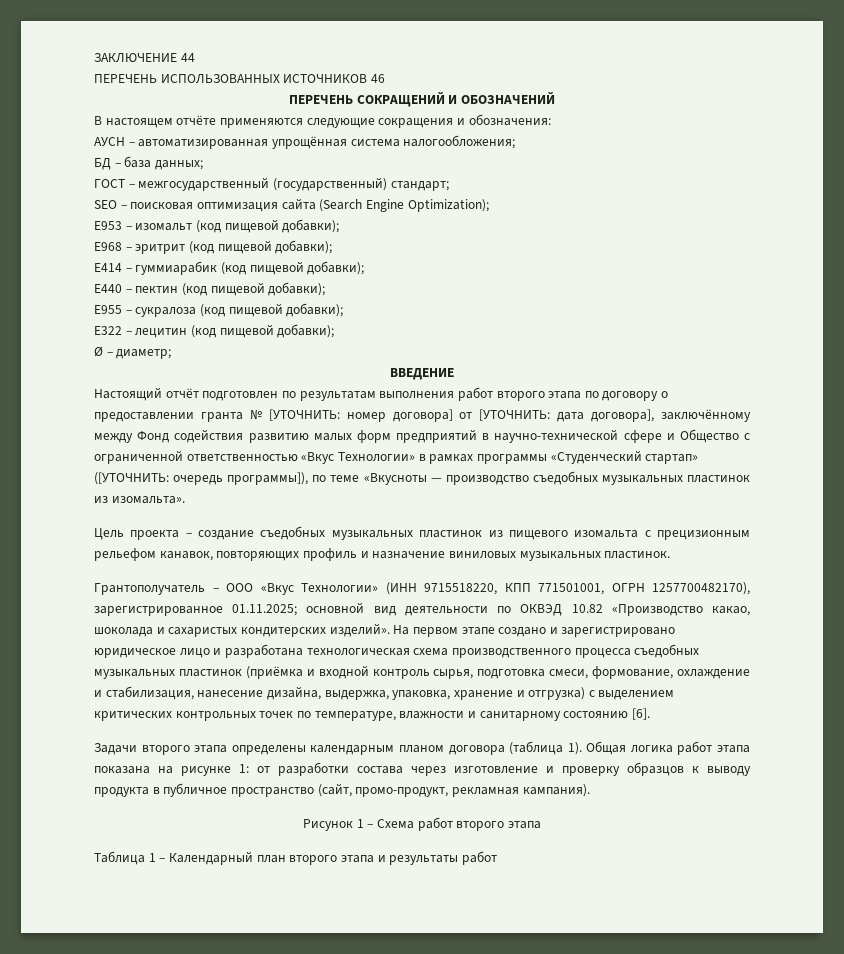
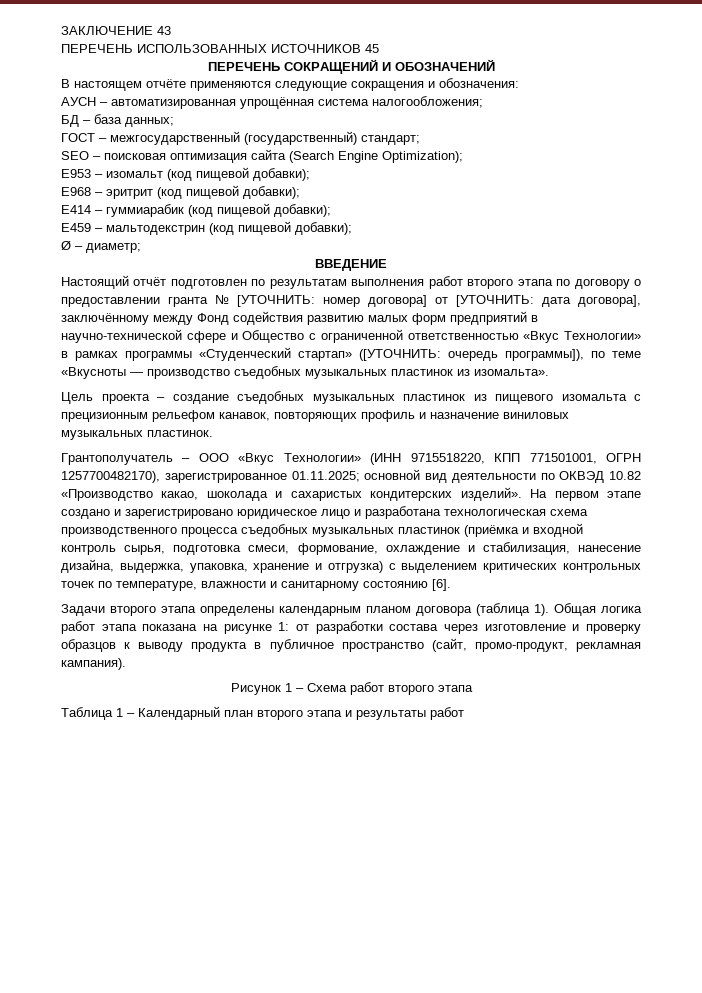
- ЗАКЛЮЧЕНИЕ 44
+ ЗАКЛЮЧЕНИЕ 43
- ПЕРЕЧЕНЬ ИСПОЛЬЗОВАННЫХ ИСТОЧНИКОВ 46
+ ПЕРЕЧЕНЬ ИСПОЛЬЗОВАННЫХ ИСТОЧНИКОВ 45
- E440 – пектин (код пищевой добавки);
- E955 – сукралоза (код пищевой добавки);
- E322 – лецитин (код пищевой добавки);
+ E459 – мальтодекстрин (код пищевой добавки);

